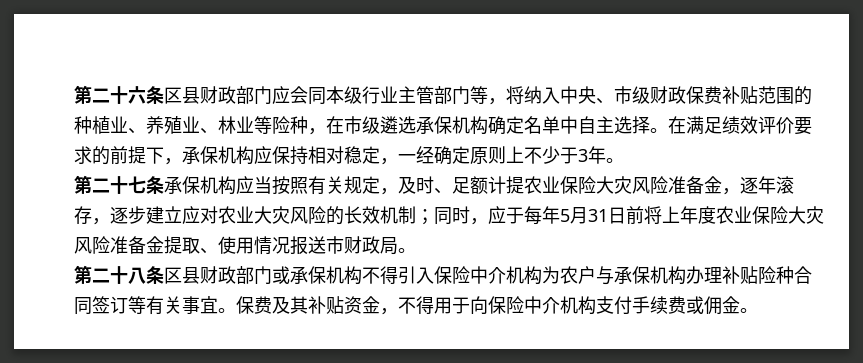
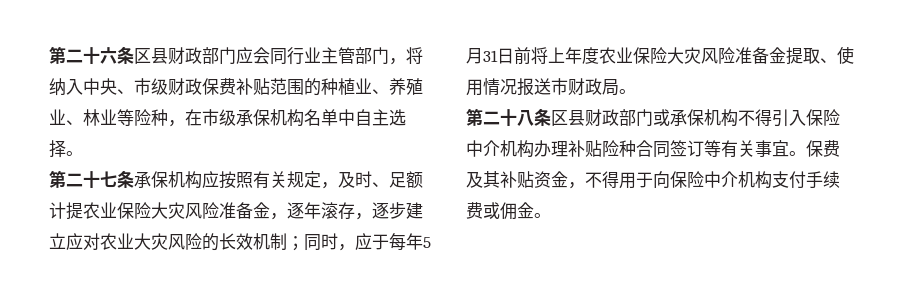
- 第二十六条区县财政部门应会同本级行业主管部门等，将纳入中央、市级财政保费补贴范围的种植业、养殖业、林业等险种，在市级遴选承保机构确定名单中自主选择。在满足绩效评价要求的前提下，承保机构应保持相对稳定，一经确定原则上不少于3年。
+ 第二十六条区县财政部门应会同行业主管部门，将纳入中央、市级财政保费补贴范围的种植业、养殖业、林业等险种，在市级承保机构名单中自主选择。
- 第二十七条承保机构应当按照有关规定，及时、足额计提农业保险大灾风险准备金，逐年滚存，逐步建立应对农业大灾风险的长效机制；同时，应于每年5月31日前将上年度农业保险大灾风险准备金提取、使用情况报送市财政局。
+ 第二十七条承保机构应按照有关规定，及时、足额计提农业保险大灾风险准备金，逐年滚存，逐步建立应对农业大灾风险的长效机制；同时，应于每年5月31日前将上年度农业保险大灾风险准备金提取、使用情况报送市财政局。
- 第二十八条区县财政部门或承保机构不得引入保险中介机构为农户与承保机构办理补贴险种合同签订等有关事宜。
+ 第二十八条区县财政部门或承保机构不得引入保险中介机构办理补贴险种合同签订等有关事宜。

